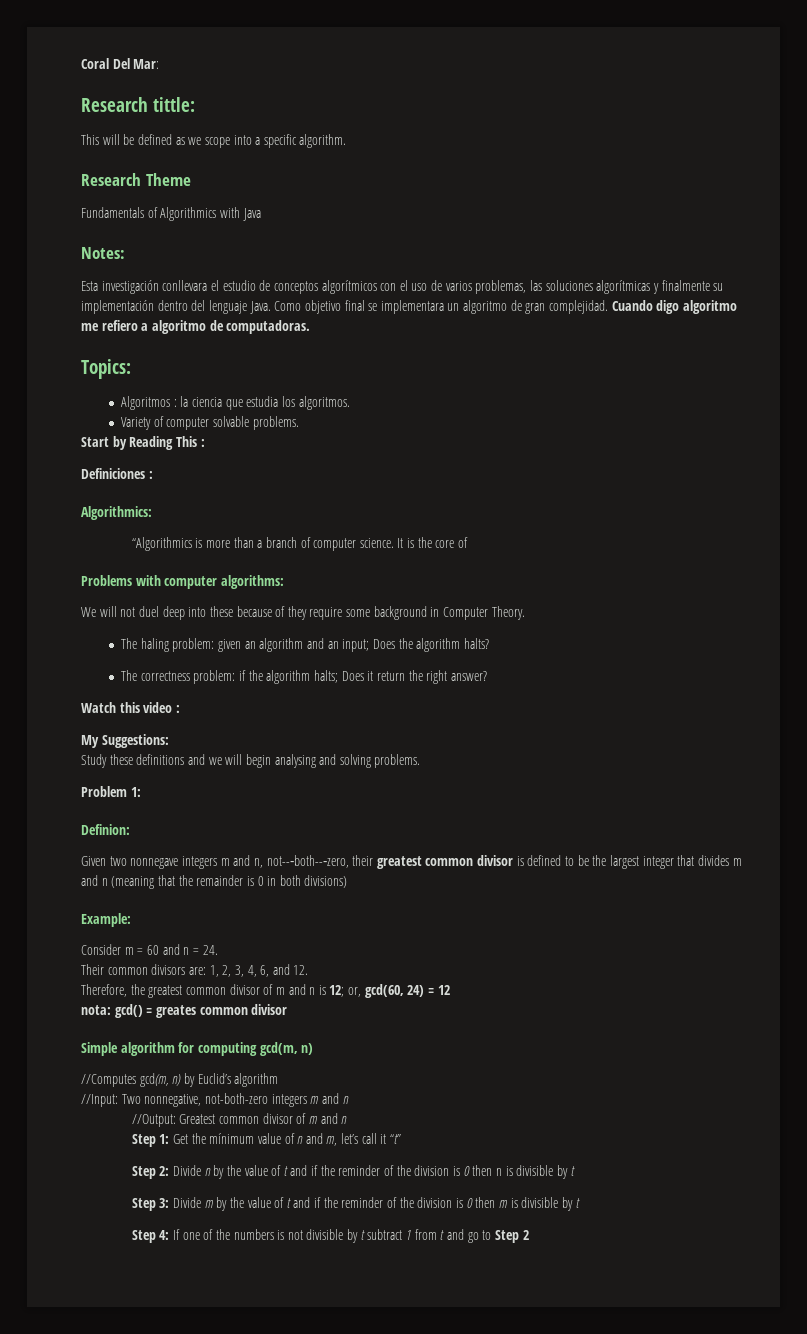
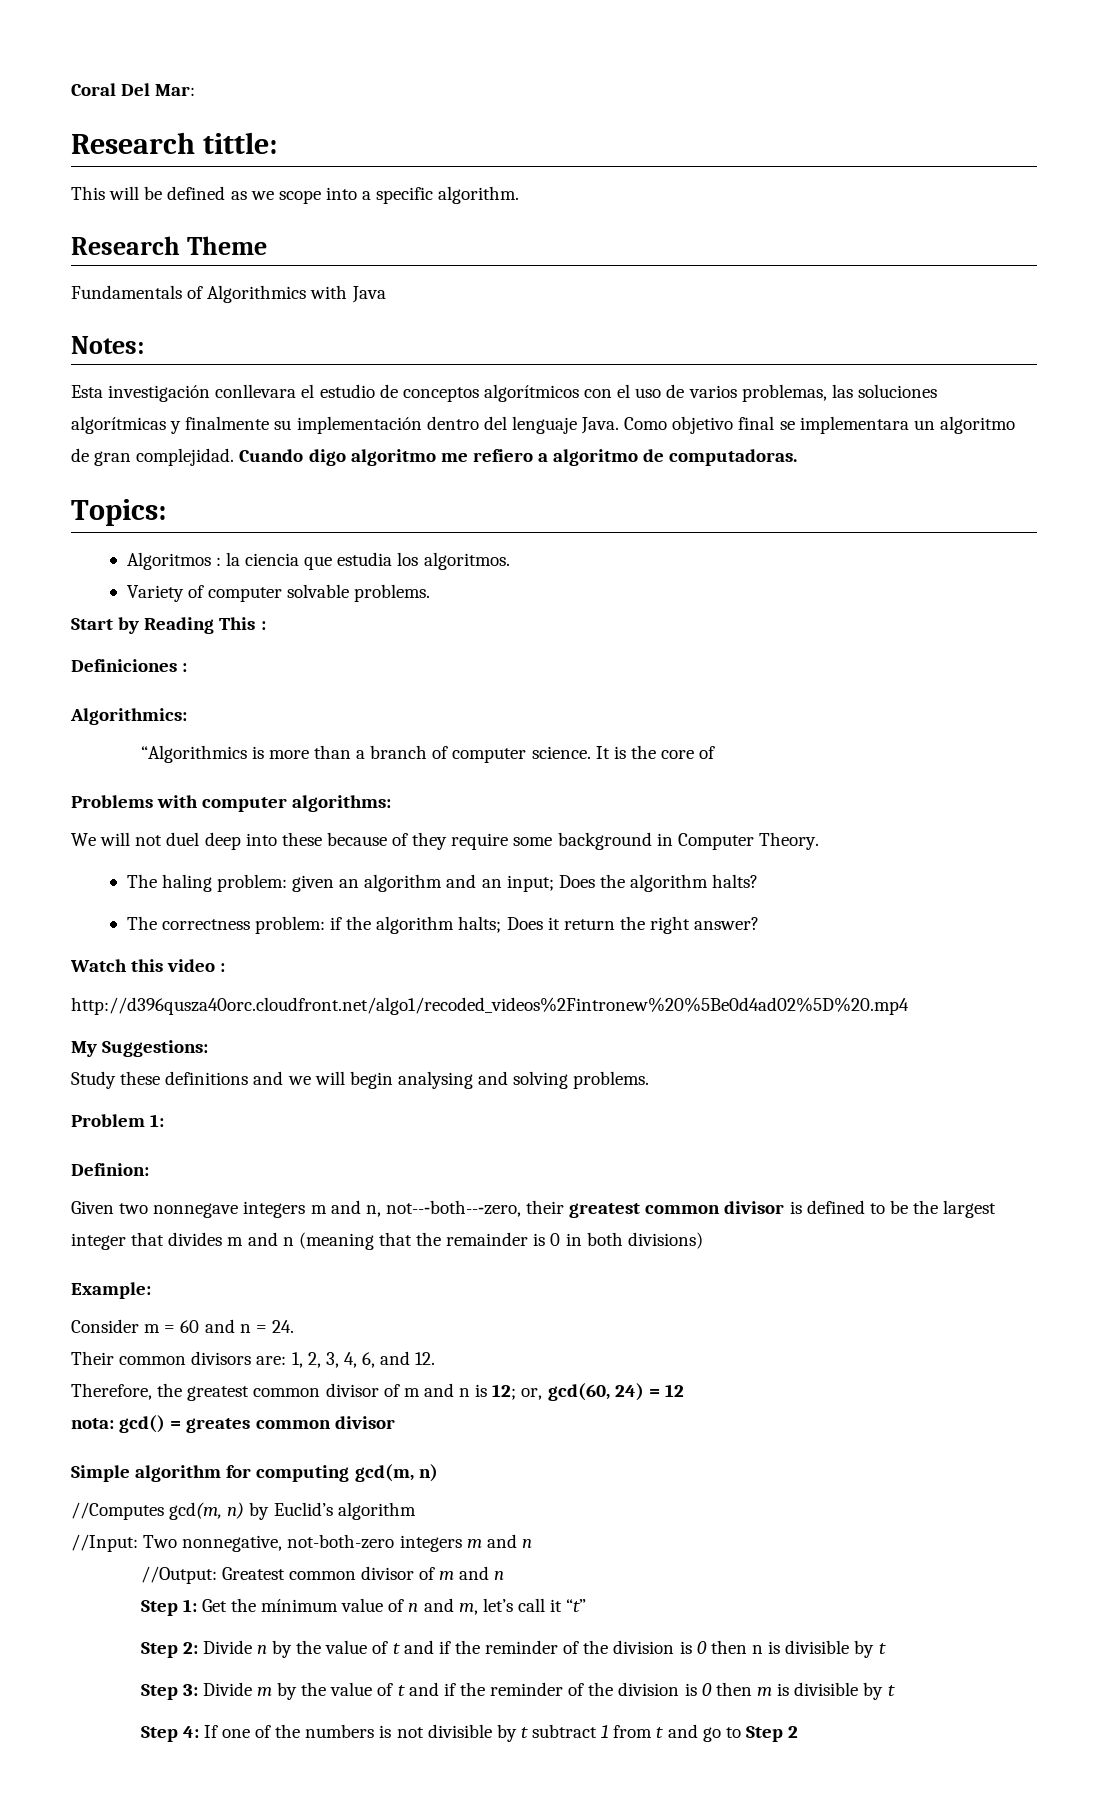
+ http://d396qusza40orc.cloudfront.net/algo1/recoded_videos%2Fintronew%20%5Be0d4ad02%5D%20.mp4

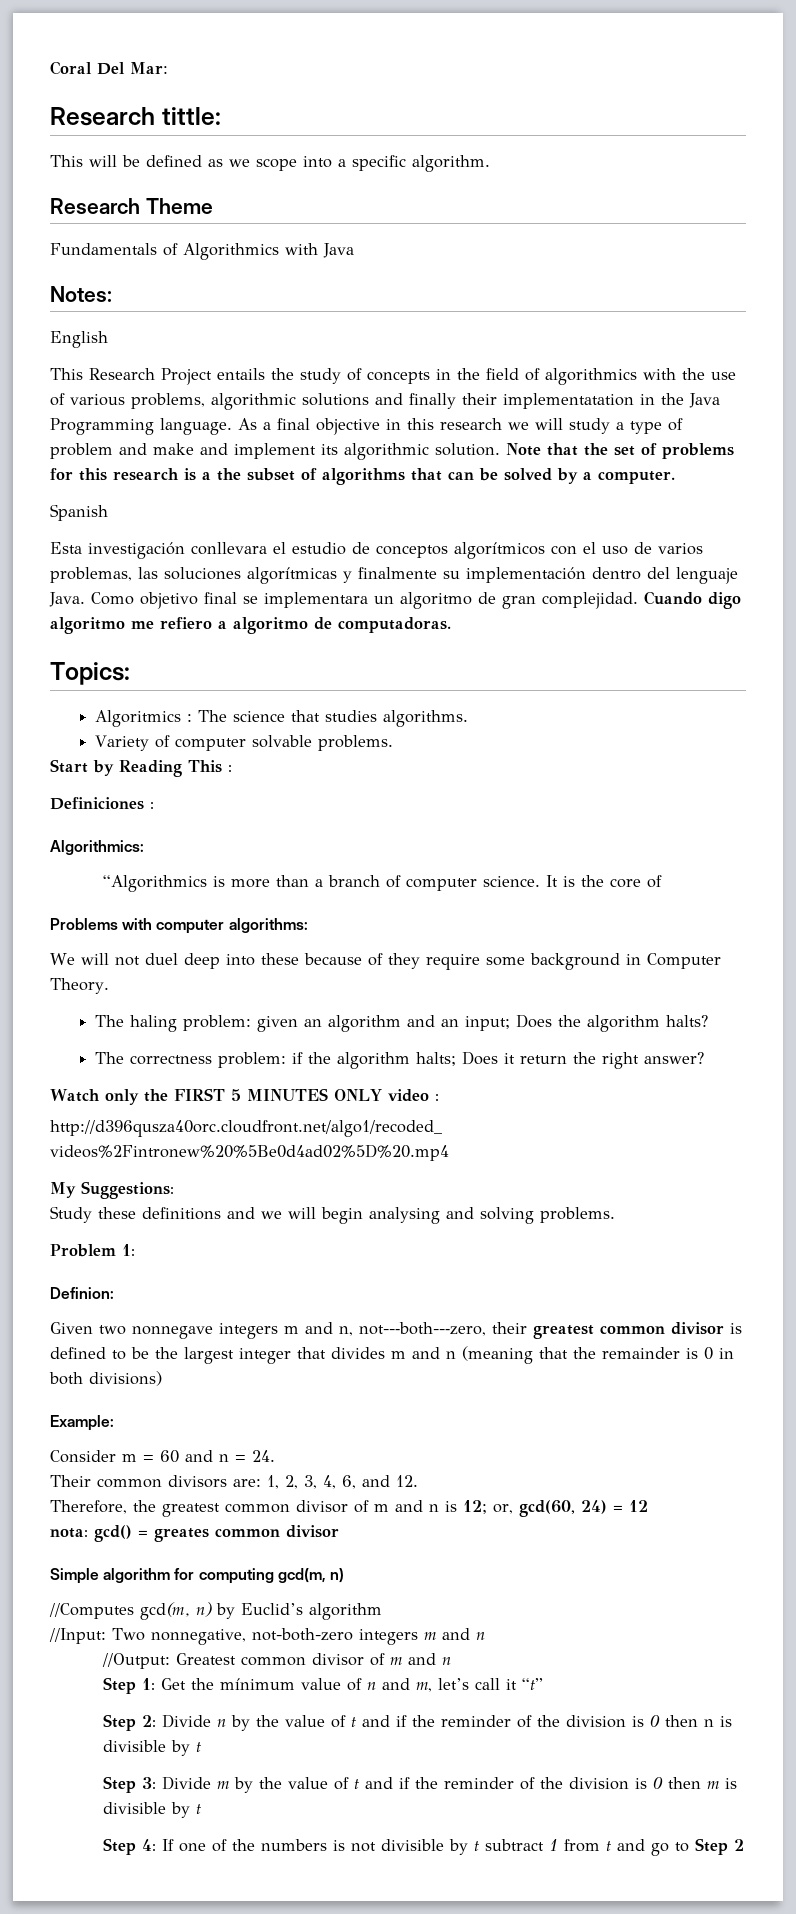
+ English
+ This Research Project entails the study of concepts in the field of algorithmics with the use of various problems, algorithmic solutions and finally their implementatation in the Java Programming language. As a final objective in this research we will study a type of problem and make and implement its algorithmic solution. Note that the set of problems for this research is a the subset of algorithms that can be solved by a computer.
+ Spanish
- Algoritmos : la ciencia que estudia los algoritmos.
+ Algoritmics : The science that studies algorithms.
- Watch this video :
+ Watch only the FIRST 5 MINUTES ONLY video :

